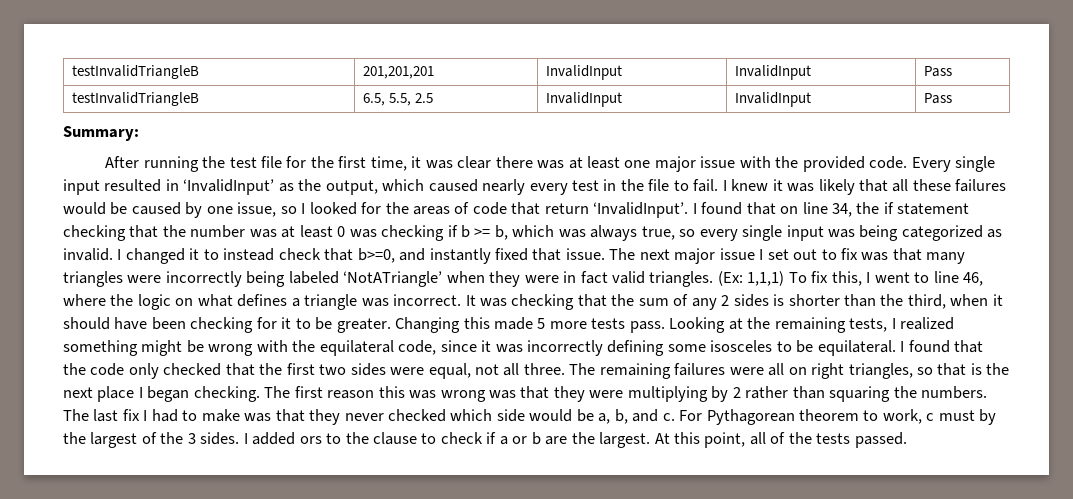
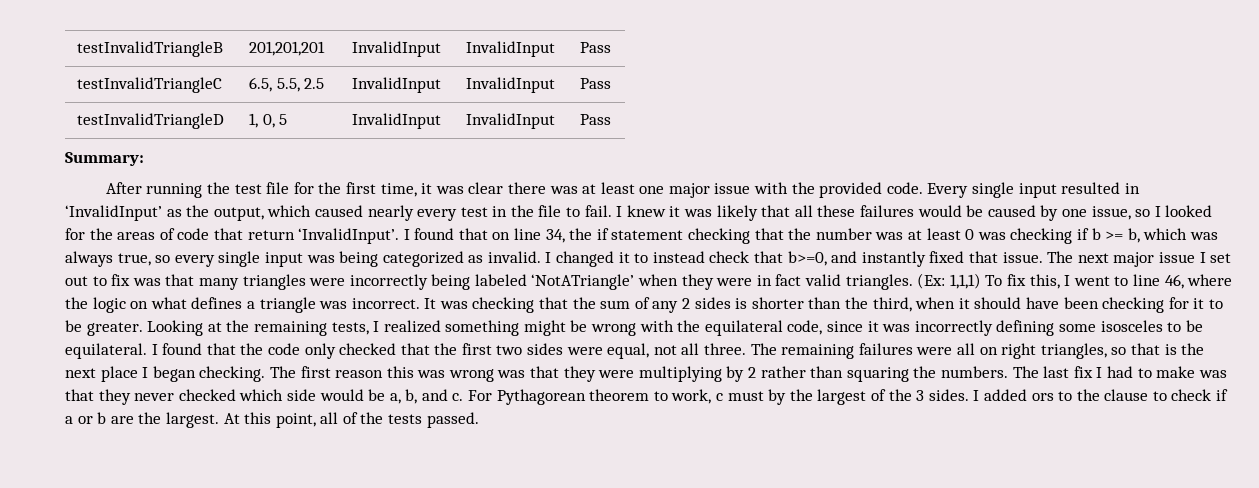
- testInvalidTriangleB | 6.5, 5.5, 2.5 | InvalidInput | InvalidInput | Pass
+ testInvalidTriangleC | 6.5, 5.5, 2.5 | InvalidInput | InvalidInput | Pass
+ testInvalidTriangleD | 1, 0, 5 | InvalidInput | InvalidInput | Pass
- Changing this made 5 more tests pass.

